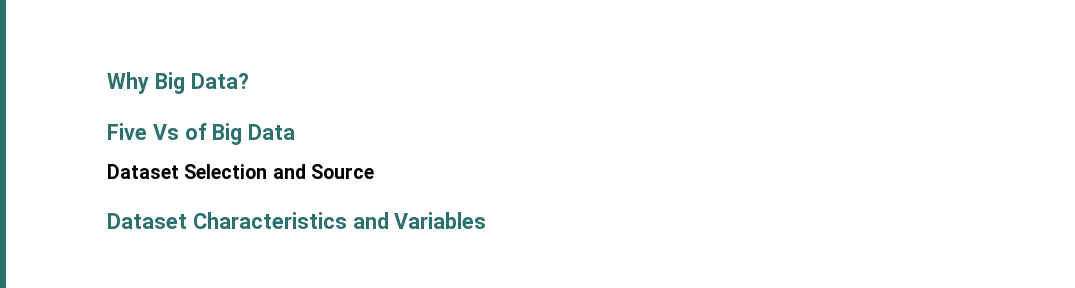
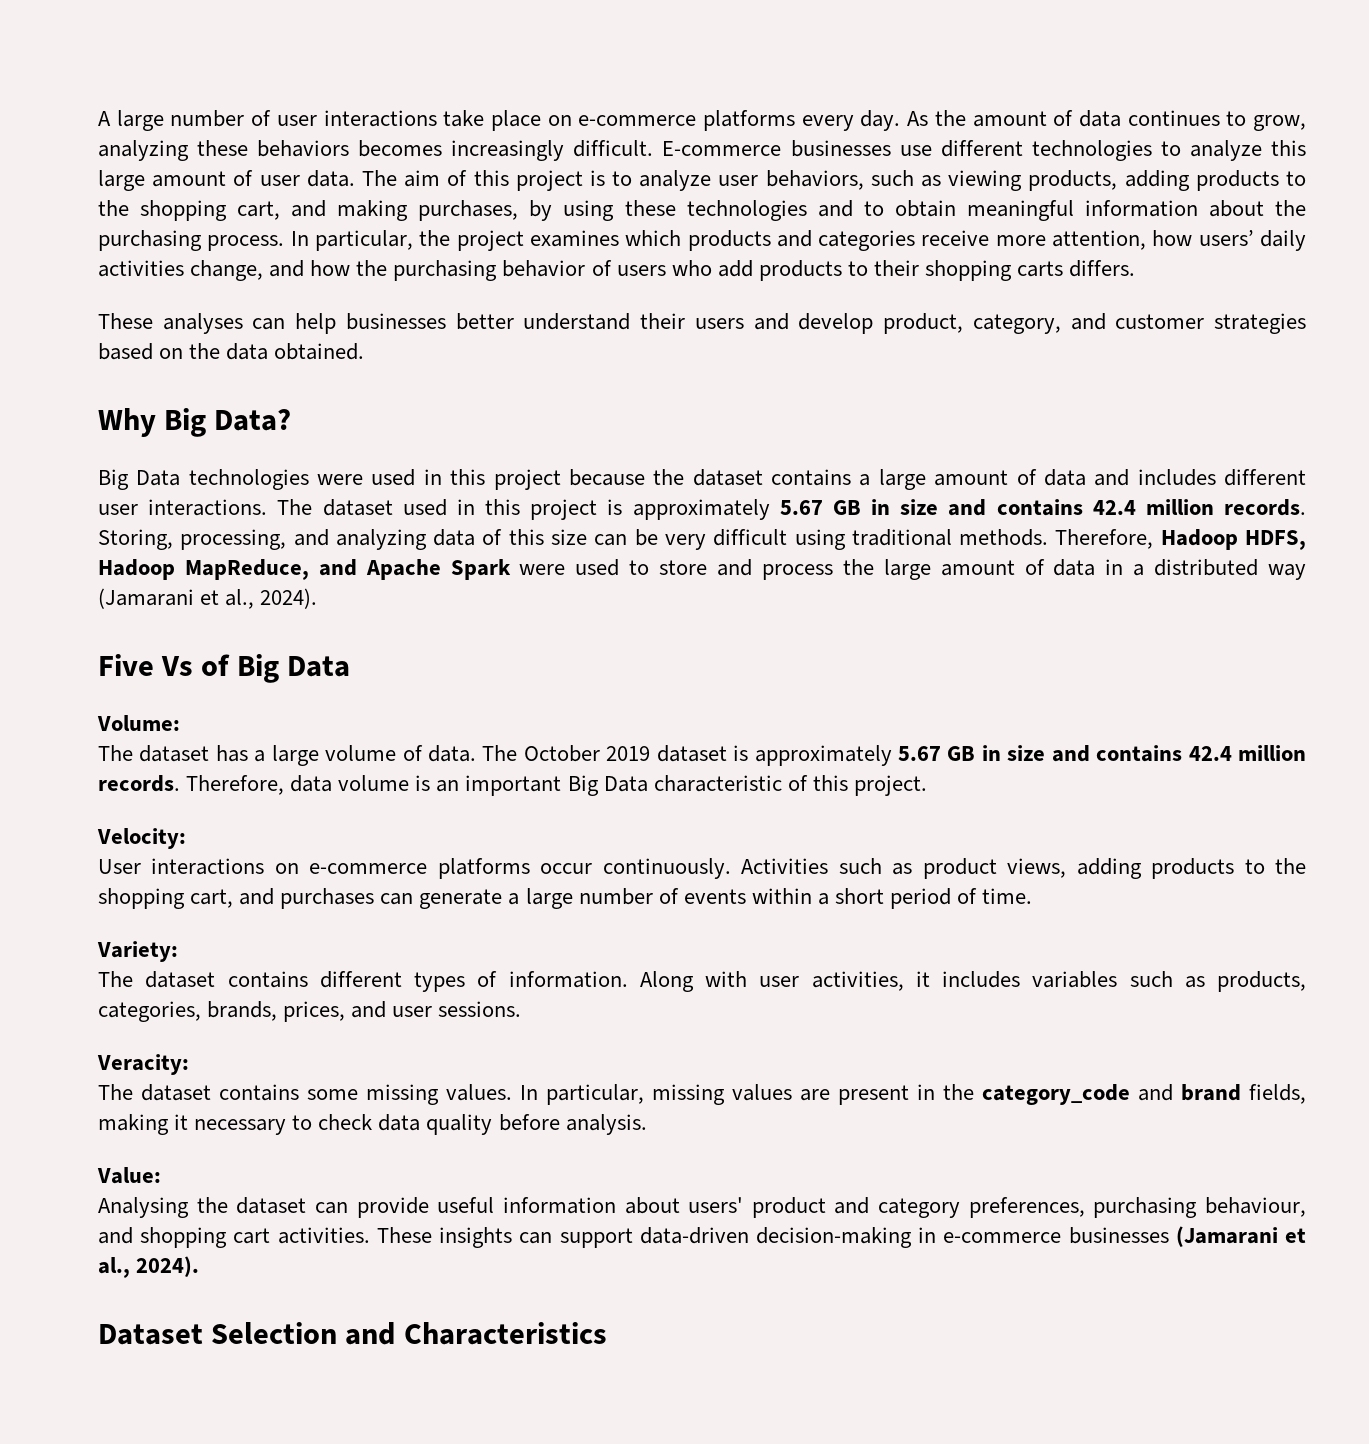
+ A large number of user interactions take place on e-commerce platforms every day. As the amount of data continues to grow, analyzing these behaviors becomes increasingly difficult. E-commerce businesses use different technologies to analyze this large amount of user data. The aim of this project is to analyze user behaviors, such as viewing products, adding products to the shopping cart, and making purchases, by using these technologies and to obtain meaningful information about the purchasing process. In particular, the project examines which products and categories receive more attention, how users’ daily activities change, and how the purchasing behavior of users who add products to their shopping carts differs.
+ These analyses can help businesses better understand their users and develop product, category, and customer strategies based on the data obtained.
  Why Big Data?
+ Big Data technologies were used in this project because the dataset contains a large amount of data and includes different user interactions. The dataset used in this project is approximately 5.67 GB in size and contains 42.4 million records. Storing, processing, and analyzing data of this size can be very difficult using traditional methods. Therefore, Hadoop HDFS, Hadoop MapReduce, and Apache Spark were used to store and process the large amount of data in a distributed way (Jamarani et al., 2024).
- Dataset Selection and Source
- Dataset Characteristics and Variables
+ Volume:
+ The dataset has a large volume of data. The October 2019 dataset is approximately 5.67 GB in size and contains 42.4 million records. Therefore, data volume is an important Big Data characteristic of this project.
+ Velocity:
+ User interactions on e-commerce platforms occur continuously. Activities such as product views, adding products to the shopping cart, and purchases can generate a large number of events within a short period of time.
+ Variety:
+ The dataset contains different types of information. Along with user activities, it includes variables such as products, categories, brands, prices, and user sessions.
+ Veracity:
+ The dataset contains some missing values. In particular, missing values are present in the category_code and brand fields, making it necessary to check data quality before analysis.
+ Value:
+ Analysing the dataset can provide useful information about users' product and category preferences, purchasing behaviour, and shopping cart activities. These insights can support data-driven decision-making in e-commerce businesses (Jamarani et al., 2024).
+ Dataset Selection and Characteristics

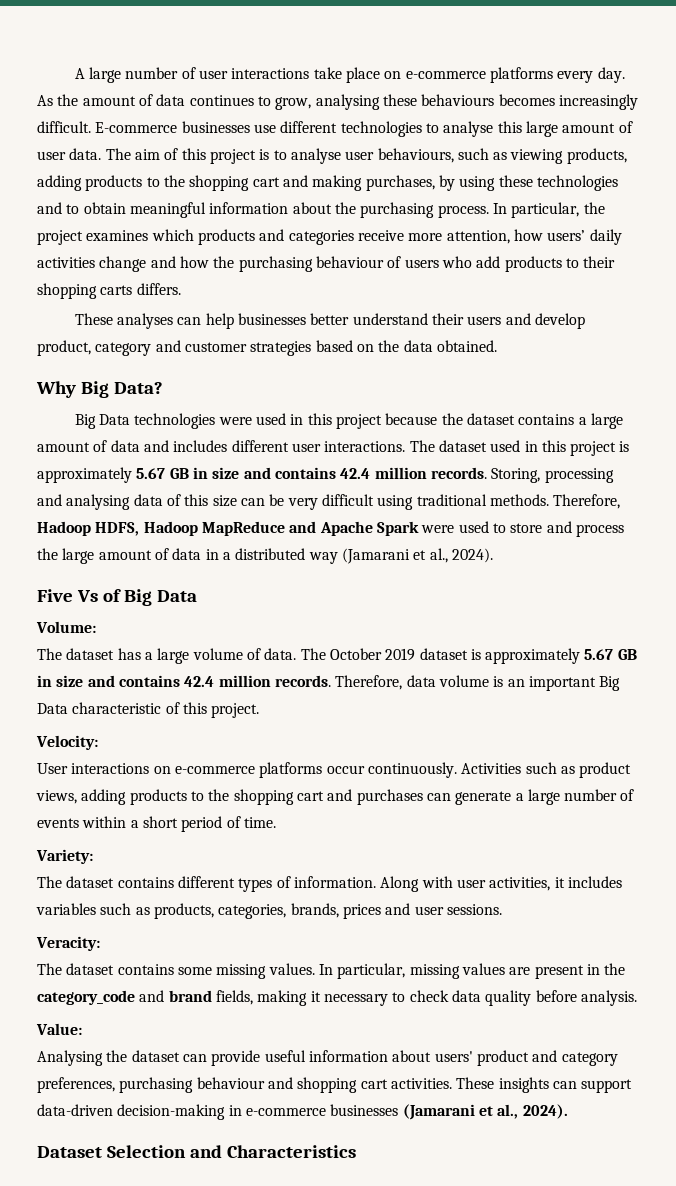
- As the amount of data continues to grow, analyzing these behaviors becomes increasingly difficult.
+ As the amount of data continues to grow, analysing these behaviours becomes increasingly difficult.
- E-commerce businesses use different technologies to analyze this large amount of user data.
+ E-commerce businesses use different technologies to analyse this large amount of user data.
- The aim of this project is to analyze user behaviors, such as viewing products, adding products to the shopping cart, and making purchases, by using these technologies and to obtain meaningful information about the purchasing process.
+ The aim of this project is to analyse user behaviours, such as viewing products, adding products to the shopping cart and making purchases, by using these technologies and to obtain meaningful information about the purchasing process.
- In particular, the project examines which products and categories receive more attention, how users’ daily activities change, and how the purchasing behavior of users who add products to their shopping carts differs.
+ In particular, the project examines which products and categories receive more attention, how users’ daily activities change and how the purchasing behaviour of users who add products to their shopping carts differs.
- These analyses can help businesses better understand their users and develop product, category, and customer strategies based on the data obtained.
+ These analyses can help businesses better understand their users and develop product, category and customer strategies based on the data obtained.
- Storing, processing, and analyzing data of this size can be very difficult using traditional methods.
+ Storing, processing and analysing data of this size can be very difficult using traditional methods.
- Therefore, Hadoop HDFS, Hadoop MapReduce, and Apache Spark were used to store and process the large amount of data in a distributed way (Jamarani et al., 2024).
+ Therefore, Hadoop HDFS, Hadoop MapReduce and Apache Spark were used to store and process the large amount of data in a distributed way (Jamarani et al., 2024).
- Activities such as product views, adding products to the shopping cart, and purchases can generate a large number of events within a short period of time.
+ Activities such as product views, adding products to the shopping cart and purchases can generate a large number of events within a short period of time.
- Along with user activities, it includes variables such as products, categories, brands, prices, and user sessions.
+ Along with user activities, it includes variables such as products, categories, brands, prices and user sessions.
- Analysing the dataset can provide useful information about users' product and category preferences, purchasing behaviour, and shopping cart activities.
+ Analysing the dataset can provide useful information about users' product and category preferences, purchasing behaviour and shopping cart activities.

